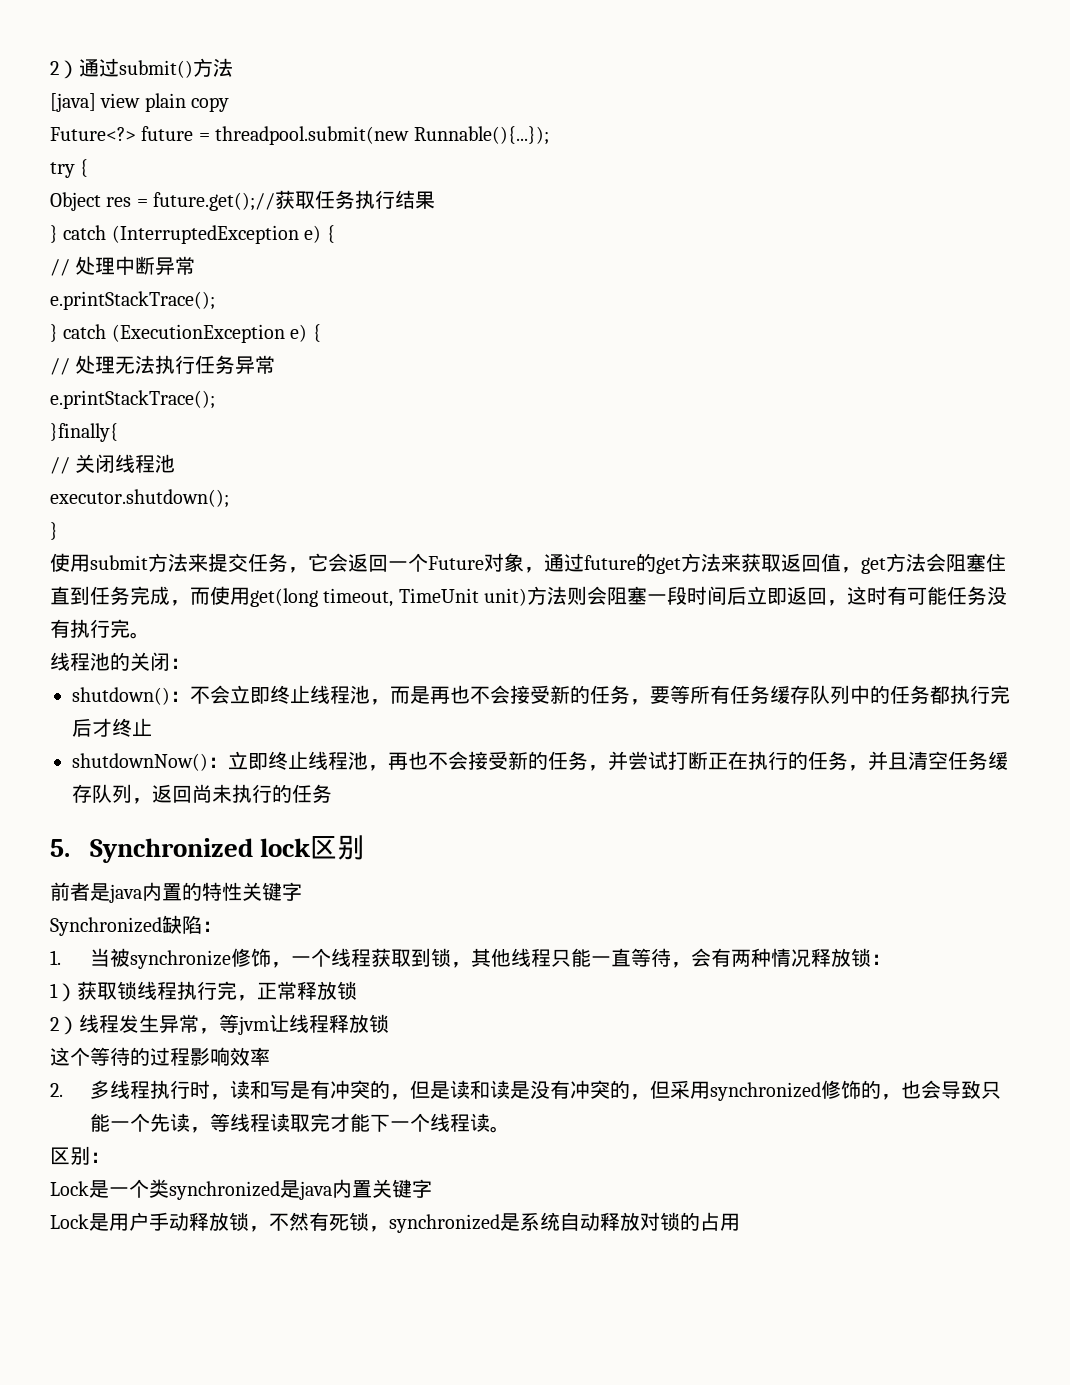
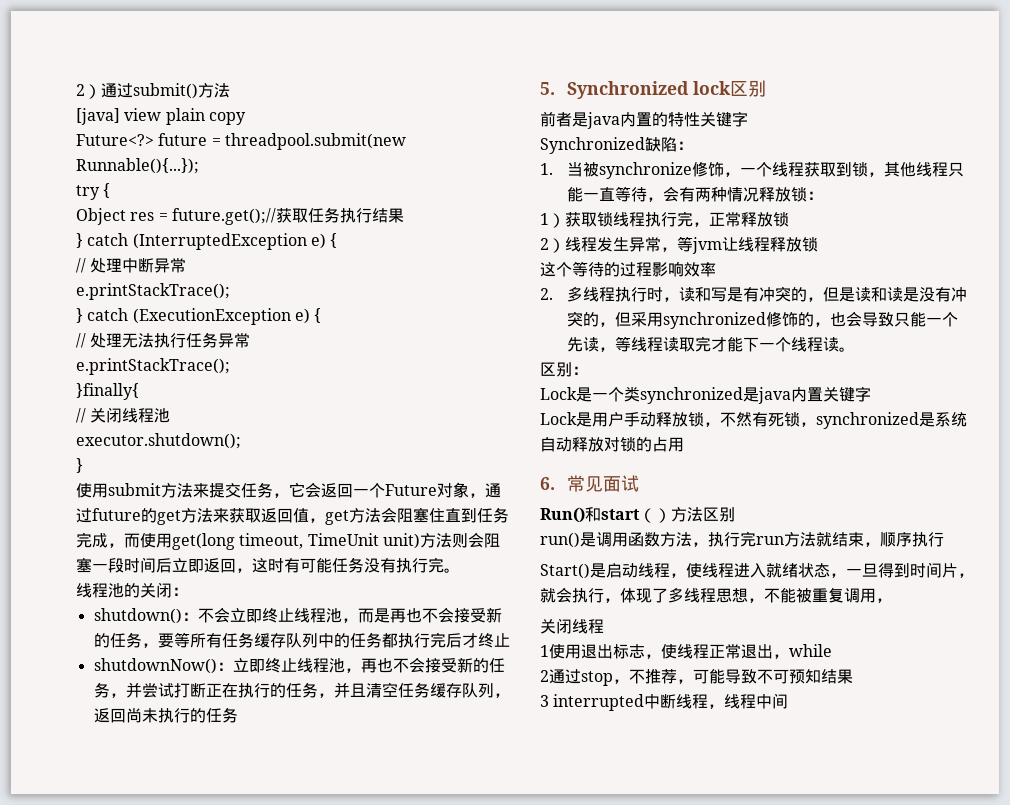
+ 6.常见面试
+ Run()和start（）方法区别
+ run()是调用函数方法，执行完run方法就结束，顺序执行
+ Start()是启动线程，使线程进入就绪状态，一旦得到时间片，就会执行，体现了多线程思想，不能被重复调用，
+ 关闭线程
+ 1使用退出标志，使线程正常退出，while
+ 2通过stop，不推荐，可能导致不可预知结果
+ 3 interrupted中断线程，线程中间

